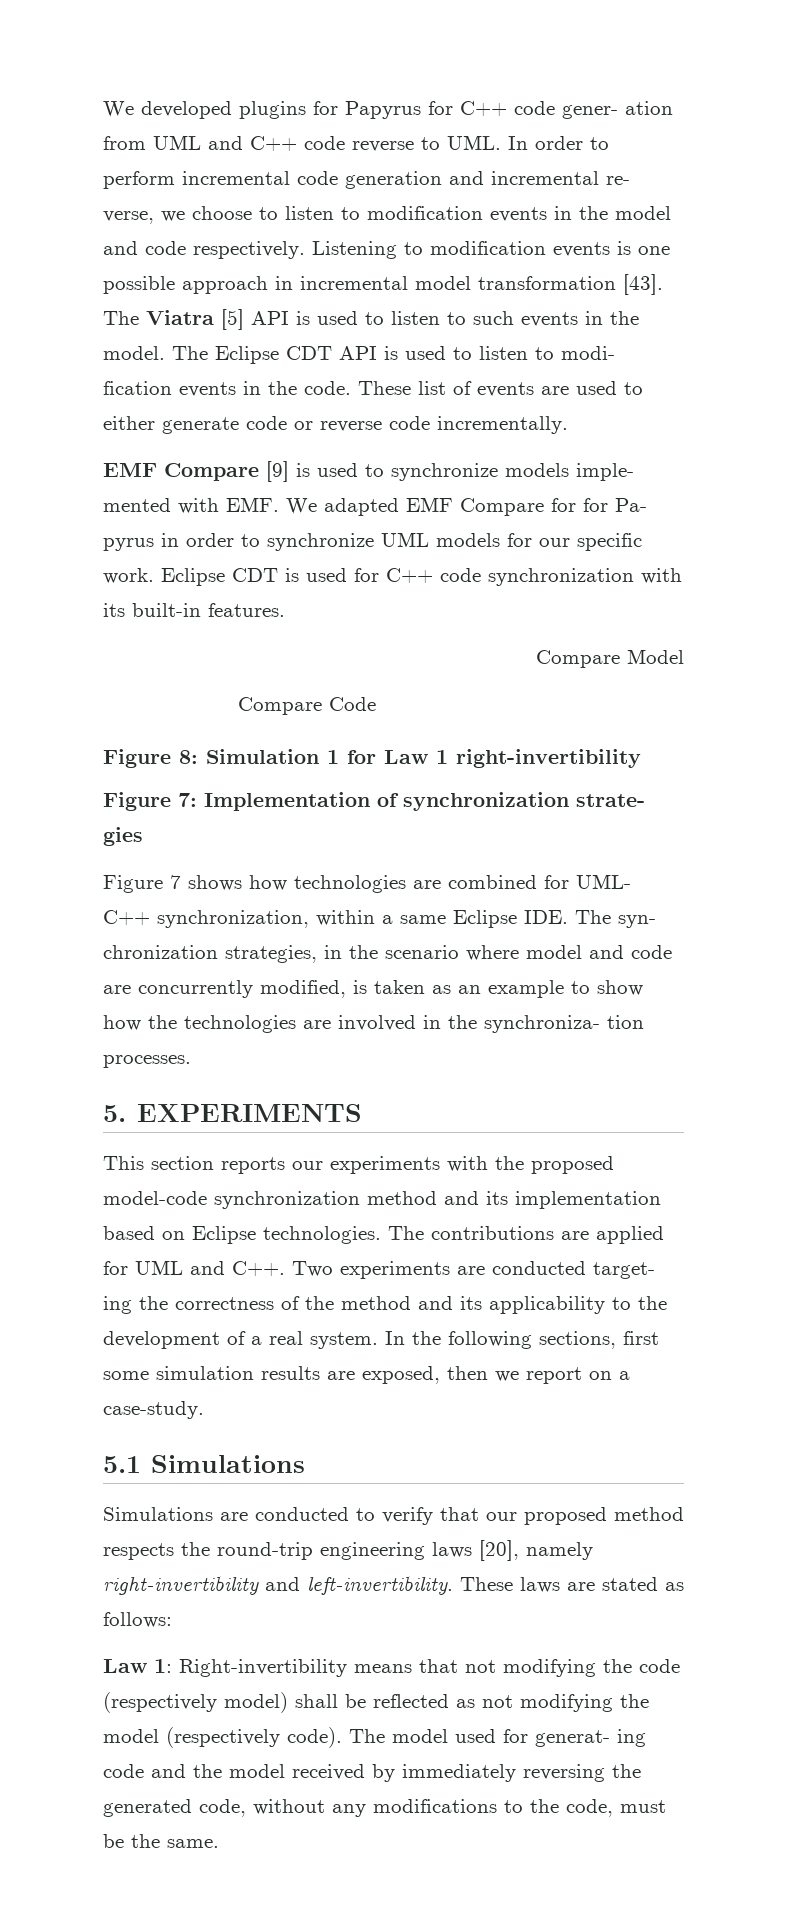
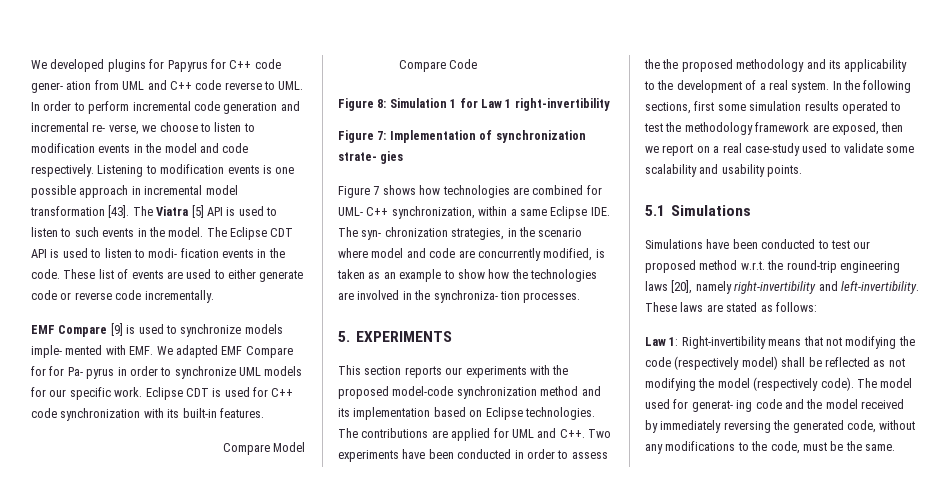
- The contributions are applied for UML and C++. Two experiments are conducted target- ing the correctness of the method and its applicability to the development of a real system.
+ The contributions are applied for UML and C++. Two experiments have been conducted in order to assess the the proposed methodology and its applicability to the development of a real system.
- In the following sections, first some simulation results are exposed, then we report on a case-study.
+ In the following sections, first some simulation results operated to test the methodology framework are exposed, then we report on a real case-study used to validate some scalability and usability points.
  5.1 Simulations
- Simulations are conducted to verify that our proposed method respects the round-trip engineering laws [20], namely right-invertibility and left-invertibility.
+ Simulations have been conducted to test our proposed method w.r.t. the round-trip engineering laws [20], namely right-invertibility and left-invertibility.

